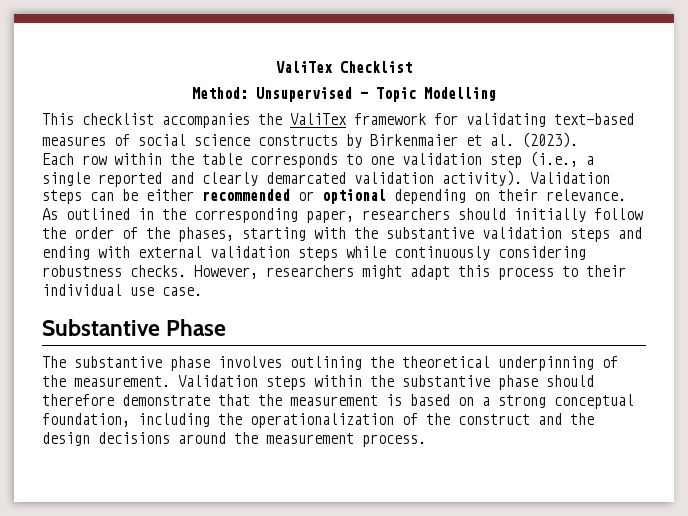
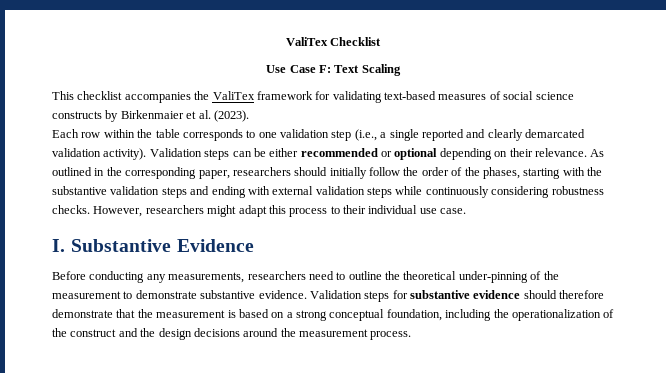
- Method: Unsupervised – Topic Modelling
+ Use Case F: Text Scaling
- Substantive Phase
- The substantive phase involves outlining the theoretical underpinning of the measurement. Validation steps within the substantive phase should therefore demonstrate that the measurement is based on a strong conceptual foundation, including the operationalization of the construct and the design decisions around the measurement process.
+ I. Substantive Evidence
+ Before conducting any measurements, researchers need to outline the theoretical under-pinning of the measurement to demonstrate substantive evidence. Validation steps for substantive evidence should therefore demonstrate that the measurement is based on a strong conceptual foundation, including the operationalization of the construct and the design decisions around the measurement process.

